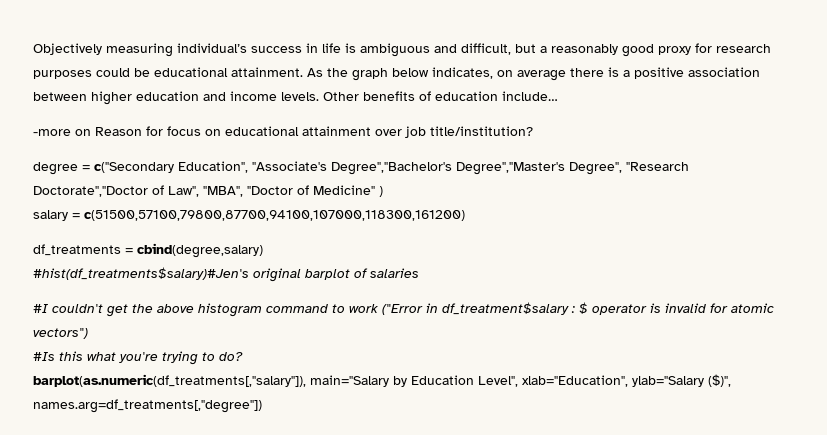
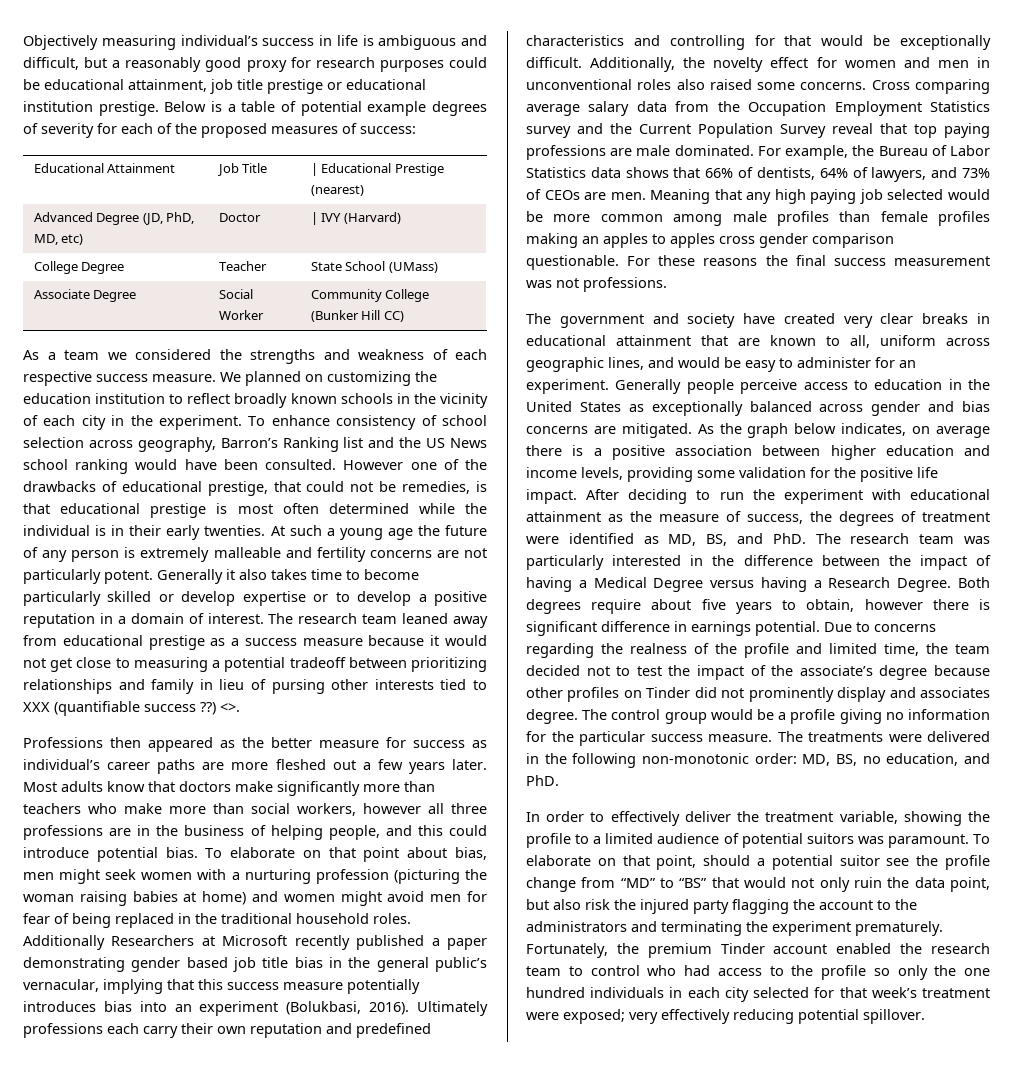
- Objectively measuring individual’s success in life is ambiguous and difficult, but a reasonably good proxy for research purposes could be educational attainment.
+ Objectively measuring individual’s success in life is ambiguous and difficult, but a reasonably good proxy for research purposes could be educational attainment, job title prestige or educational institution prestige. Below is a table of potential example degrees of severity for each of the proposed measures of success:
+ Educational Attainment | Job Title | | Educational Prestige (nearest)
+ Advanced Degree (JD, PhD, MD, etc) | Doctor | | IVY (Harvard)
+ College Degree | Teacher | State School (UMass)
+ Associate Degree | Social Worker | Community College (Bunker Hill CC)
+ As a team we considered the strengths and weakness of each respective success measure. We planned on customizing the education institution to reflect broadly known schools in the vicinity of each city in the experiment. To enhance consistency of school selection across geography, Barron’s Ranking list and the US News school ranking would have been consulted. However one of the drawbacks of educational prestige, that could not be remedies, is that educational prestige is most often determined while the individual is in their early twenties. At such a young age the future of any person is extremely malleable and fertility concerns are not particularly potent. Generally it also takes time to become particularly skilled or develop expertise or to develop a positive reputation in a domain of interest. The research team leaned away from educational prestige as a success measure because it would not get close to measuring a potential tradeoff between prioritizing relationships and family in lieu of pursing other interests tied to XXX (quantifiable success ??) <>.
+ Professions then appeared as the better measure for success as individual’s career paths are more fleshed out a few years later. Most adults know that doctors make significantly more than teachers who make more than social workers, however all three professions are in the business of helping people, and this could introduce potential bias. To elaborate on that point about bias, men might seek women with a nurturing profession (picturing the woman raising babies at home) and women might avoid men for fear of being replaced in the traditional household roles. Additionally Researchers at Microsoft recently published a paper demonstrating gender based job title bias in the general public’s vernacular, implying that this success measure potentially introduces bias into an experiment (Bolukbasi, 2016). Ultimately professions each carry their own reputation and predefined characteristics and controlling for that would be exceptionally difficult. Additionally, the novelty effect for women and men in unconventional roles also raised some concerns. Cross comparing average salary data from the Occupation Employment Statistics survey and the Current Population Survey reveal that top paying professions are male dominated. For example, the Bureau of Labor Statistics data shows that 66% of dentists, 64% of lawyers, and 73% of CEOs are men. Meaning that any high paying job selected would be more common among male profiles than female profiles making an apples to apples cross gender comparison questionable. For these reasons the final success measurement was not professions.
+ The government and society have created very clear breaks in educational attainment that are known to all, uniform across geographic lines, and would be easy to administer for an experiment. Generally people perceive access to education in the United States as exceptionally balanced across gender and bias concerns are mitigated.
- As the graph below indicates, on average there is a positive association between higher education and income levels. Other benefits of education include…
- -more on Reason for focus on educational attainment over job title/institution?
- degree = c("Secondary Education", "Associate's Degree","Bachelor's Degree","Master's Degree", "Research Doctorate","Doctor of Law", "MBA", "Doctor of Medicine" )
- salary = c(51500,57100,79800,87700,94100,107000,118300,161200)
- df_treatments = cbind(degree,salary)
- #hist(df_treatments$salary)#Jen's original barplot of salaries
- #I couldn't get the above histogram command to work ("Error in df_treatment$salary : $ operator is invalid for atomic vectors")
- #Is this what you're trying to do?
- barplot(as.numeric(df_treatments[,"salary"]), main="Salary by Education Level", xlab="Education", ylab="Salary ($)", names.arg=df_treatments[,"degree"])
+ As the graph below indicates, on average there is a positive association between higher education and income levels, providing some validation for the positive life impact. After deciding to run the experiment with educational attainment as the measure of success, the degrees of treatment were identified as MD, BS, and PhD. The research team was particularly interested in the difference between the impact of having a Medical Degree versus having a Research Degree. Both degrees require about five years to obtain, however there is significant difference in earnings potential. Due to concerns regarding the realness of the profile and limited time, the team decided not to test the impact of the associate’s degree because other profiles on Tinder did not prominently display and associates degree. The control group would be a profile giving no information for the particular success measure. The treatments were delivered in the following non-monotonic order: MD, BS, no education, and PhD.
+ In order to effectively deliver the treatment variable, showing the profile to a limited audience of potential suitors was paramount. To elaborate on that point, should a potential suitor see the profile change from “MD” to “BS” that would not only ruin the data point, but also risk the injured party flagging the account to the administrators and terminating the experiment prematurely. Fortunately, the premium Tinder account enabled the research team to control who had access to the profile so only the one hundred individuals in each city selected for that week’s treatment were exposed; very effectively reducing potential spillover.

